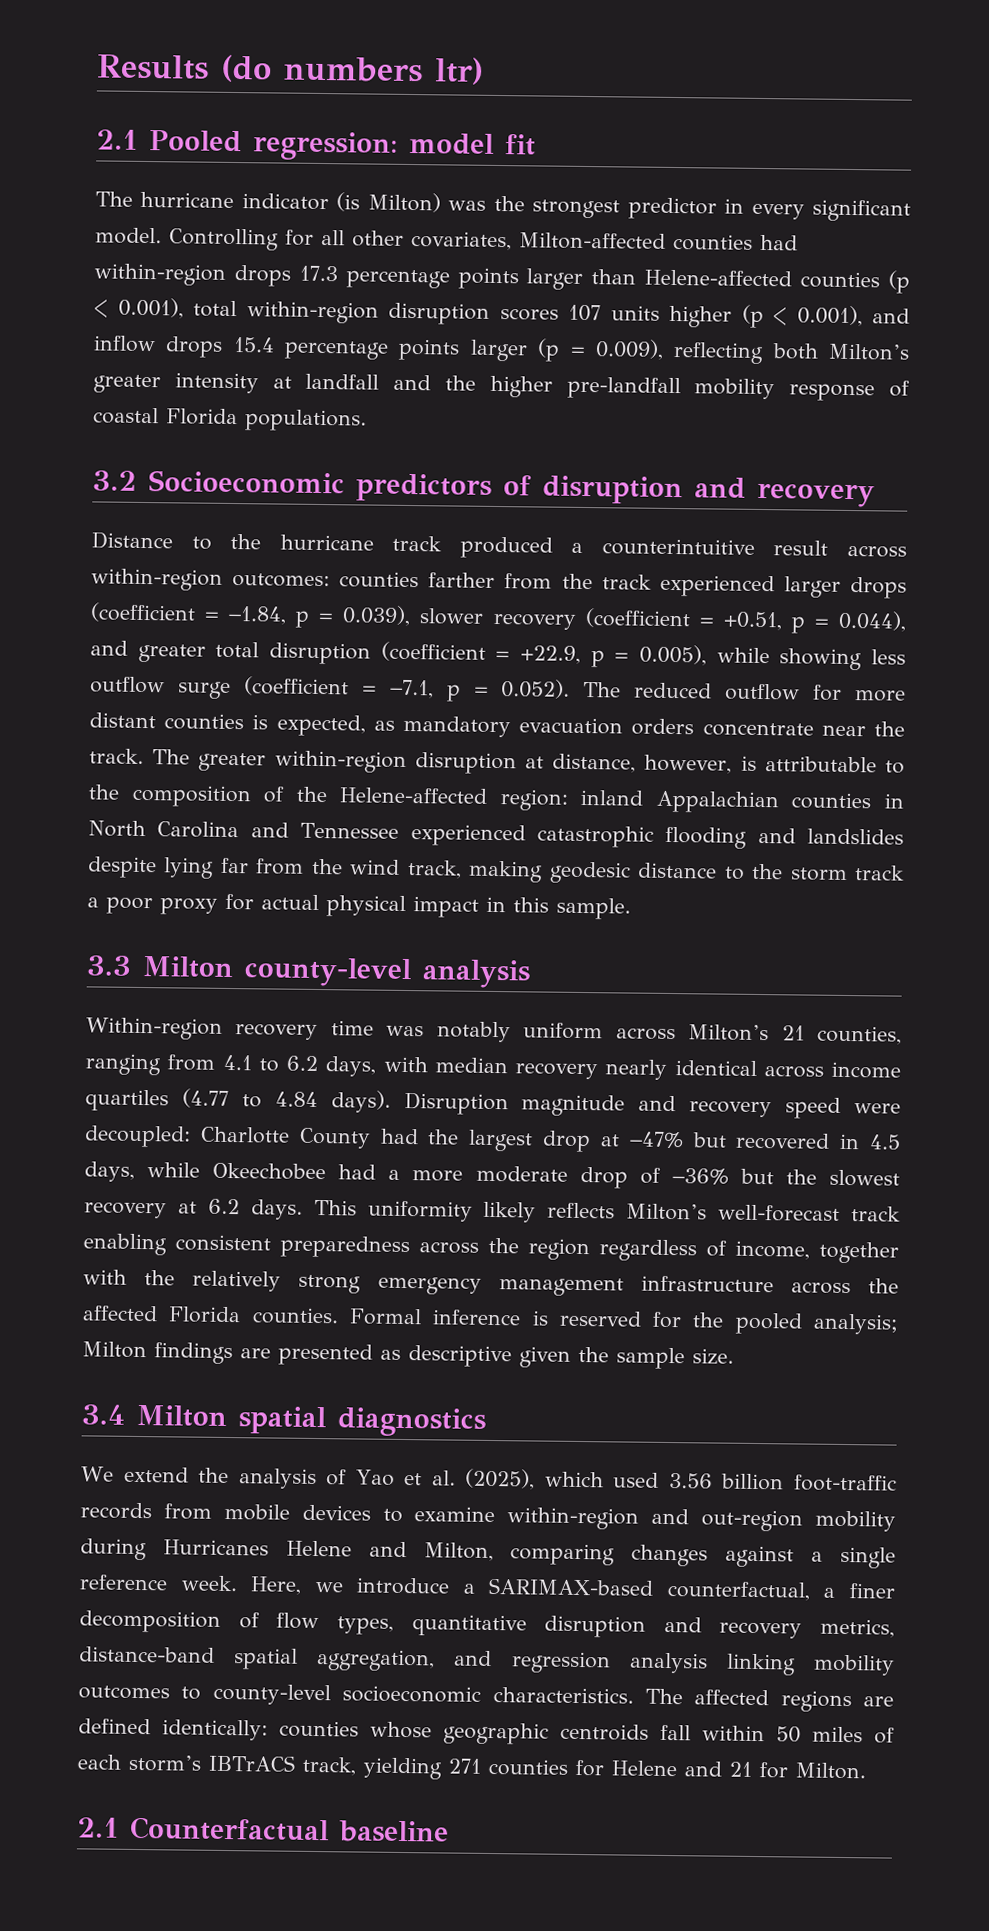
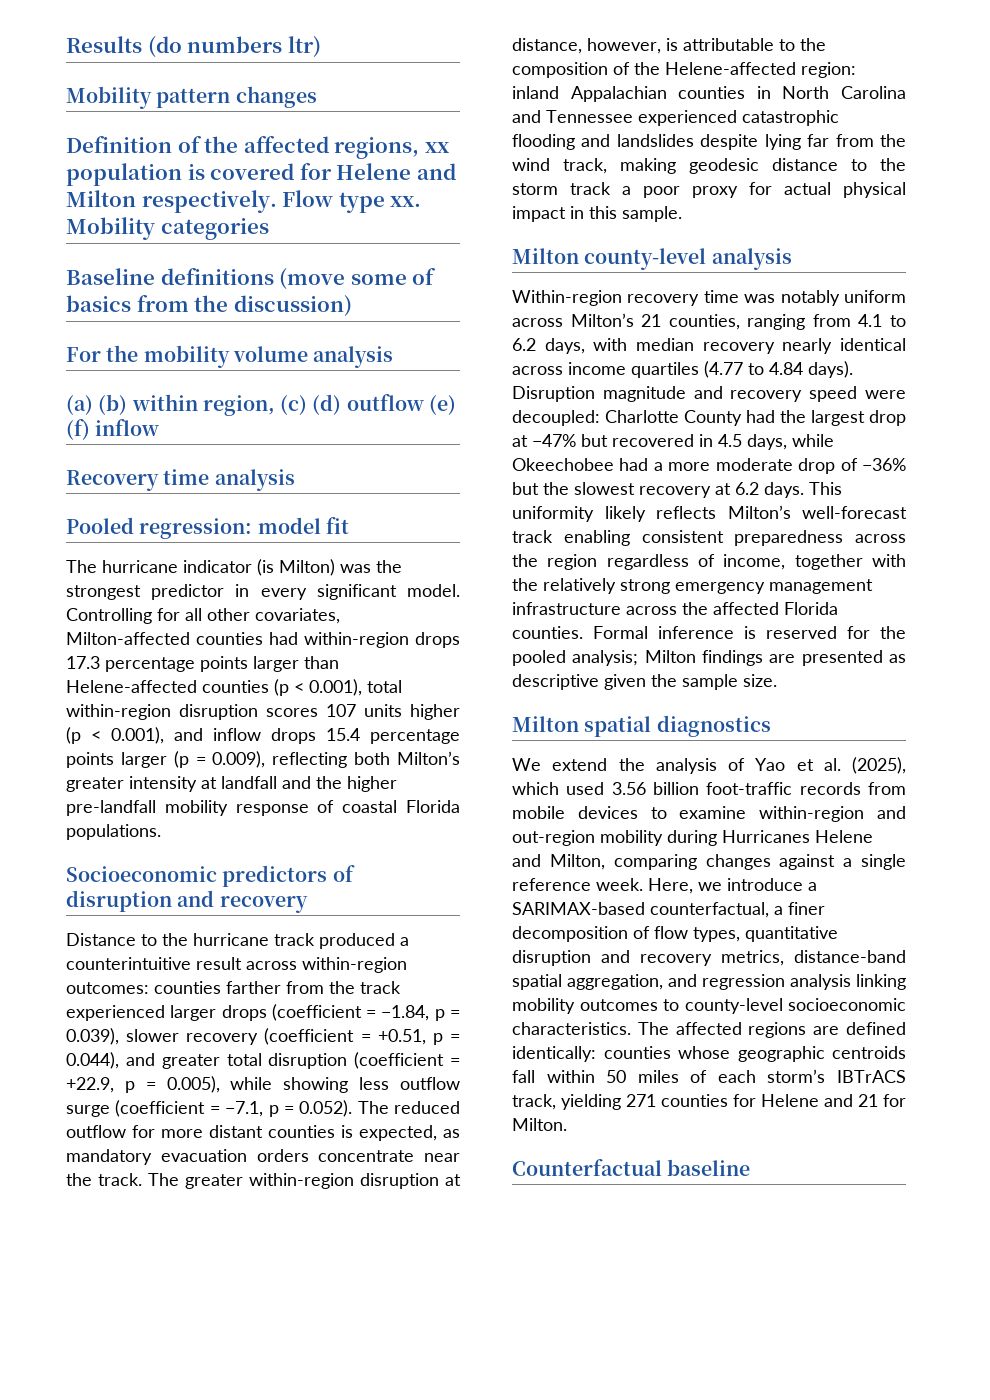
- 2.1 Pooled regression: model fit
+ Mobility pattern changes
+ Definition of the affected regions, xx population is covered for Helene and Milton respectively. Flow type xx. Mobility categories
+ Baseline definitions (move some of basics from the discussion)
+ For the mobility volume analysis
+ (a) (b) within region, (c) (d) outflow (e) (f) inflow
+ Recovery time analysis
+ Pooled regression: model fit
- 3.2 Socioeconomic predictors of disruption and recovery
+ Socioeconomic predictors of disruption and recovery
- 3.3 Milton county-level analysis
+ Milton county-level analysis
- 3.4 Milton spatial diagnostics
+ Milton spatial diagnostics
- 2.1 Counterfactual baseline
+ Counterfactual baseline

